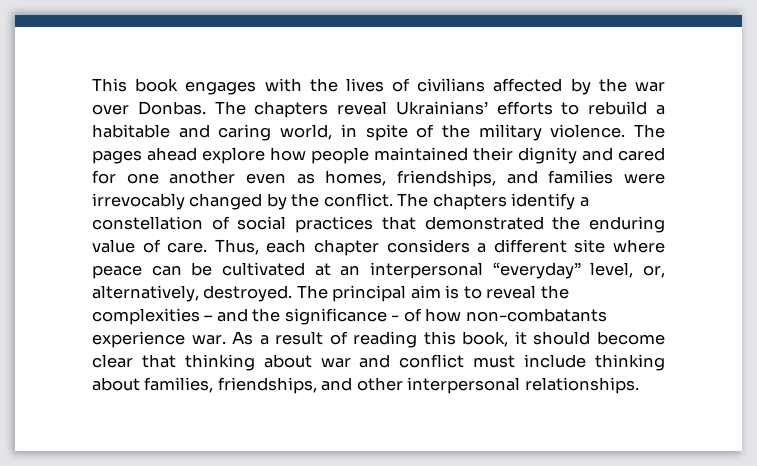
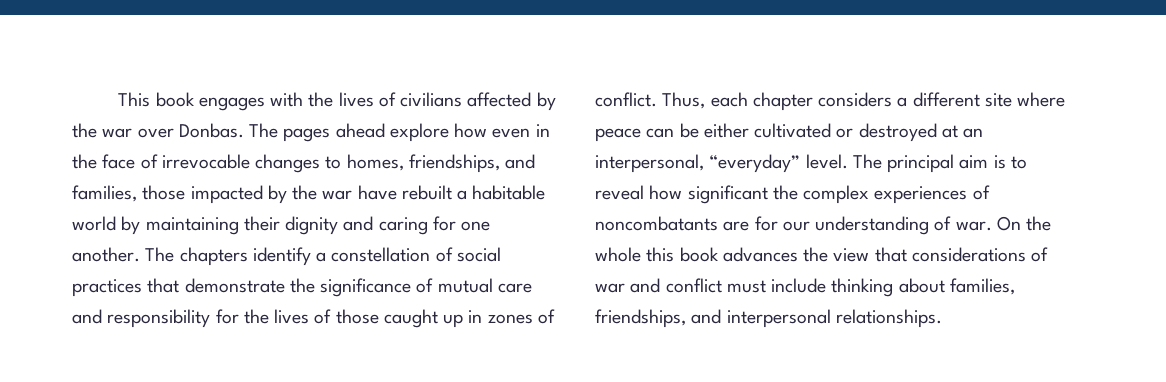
- The chapters reveal Ukrainians’ efforts to rebuild a habitable and caring world, in spite of the military violence. The pages ahead explore how people maintained their dignity and cared for one another even as homes, friendships, and families were irrevocably changed by the conflict.
+ The pages ahead explore how even in the face of irrevocable changes to homes, friendships, and families, those impacted by the war have rebuilt a habitable world by maintaining their dignity and caring for one another.
- The chapters identify a constellation of social practices that demonstrated the enduring value of care.
+ The chapters identify a constellation of social practices that demonstrate the significance of mutual care and responsibility for the lives of those caught up in zones of conflict.
- Thus, each chapter considers a different site where peace can be cultivated at an interpersonal “everyday” level, or, alternatively, destroyed.
+ Thus, each chapter considers a different site where peace can be either cultivated or destroyed at an interpersonal, “everyday” level.
- The principal aim is to reveal the complexities – and the significance - of how non-combatants experience war. As a result of reading this book, it should become clear that thinking about war and conflict must include thinking about families, friendships, and other interpersonal relationships.
+ The principal aim is to reveal how significant the complex experiences of noncombatants are for our understanding of war. On the whole this book advances the view that considerations of war and conflict must include thinking about families, friendships, and interpersonal relationships.

